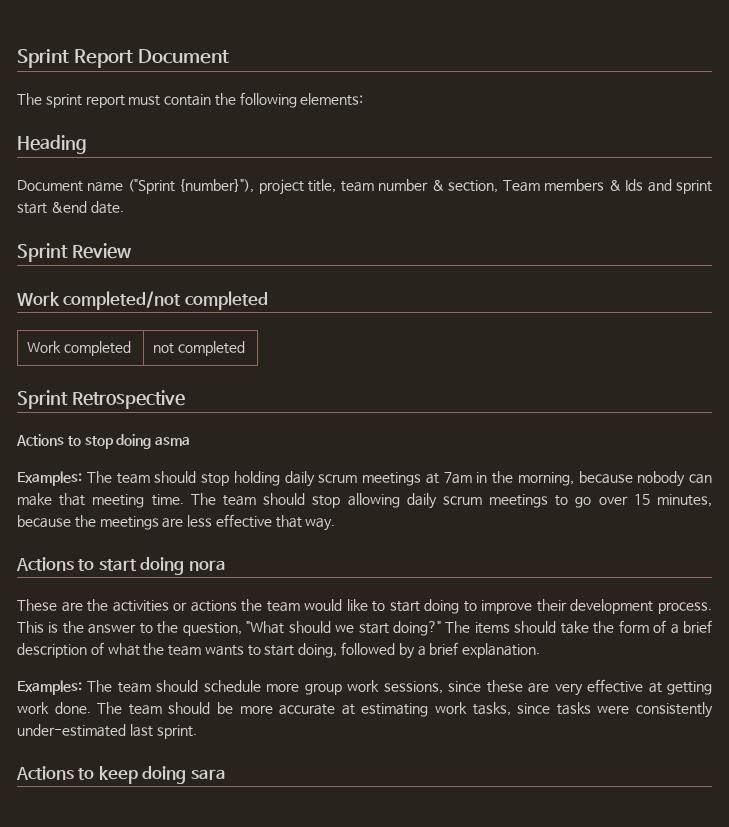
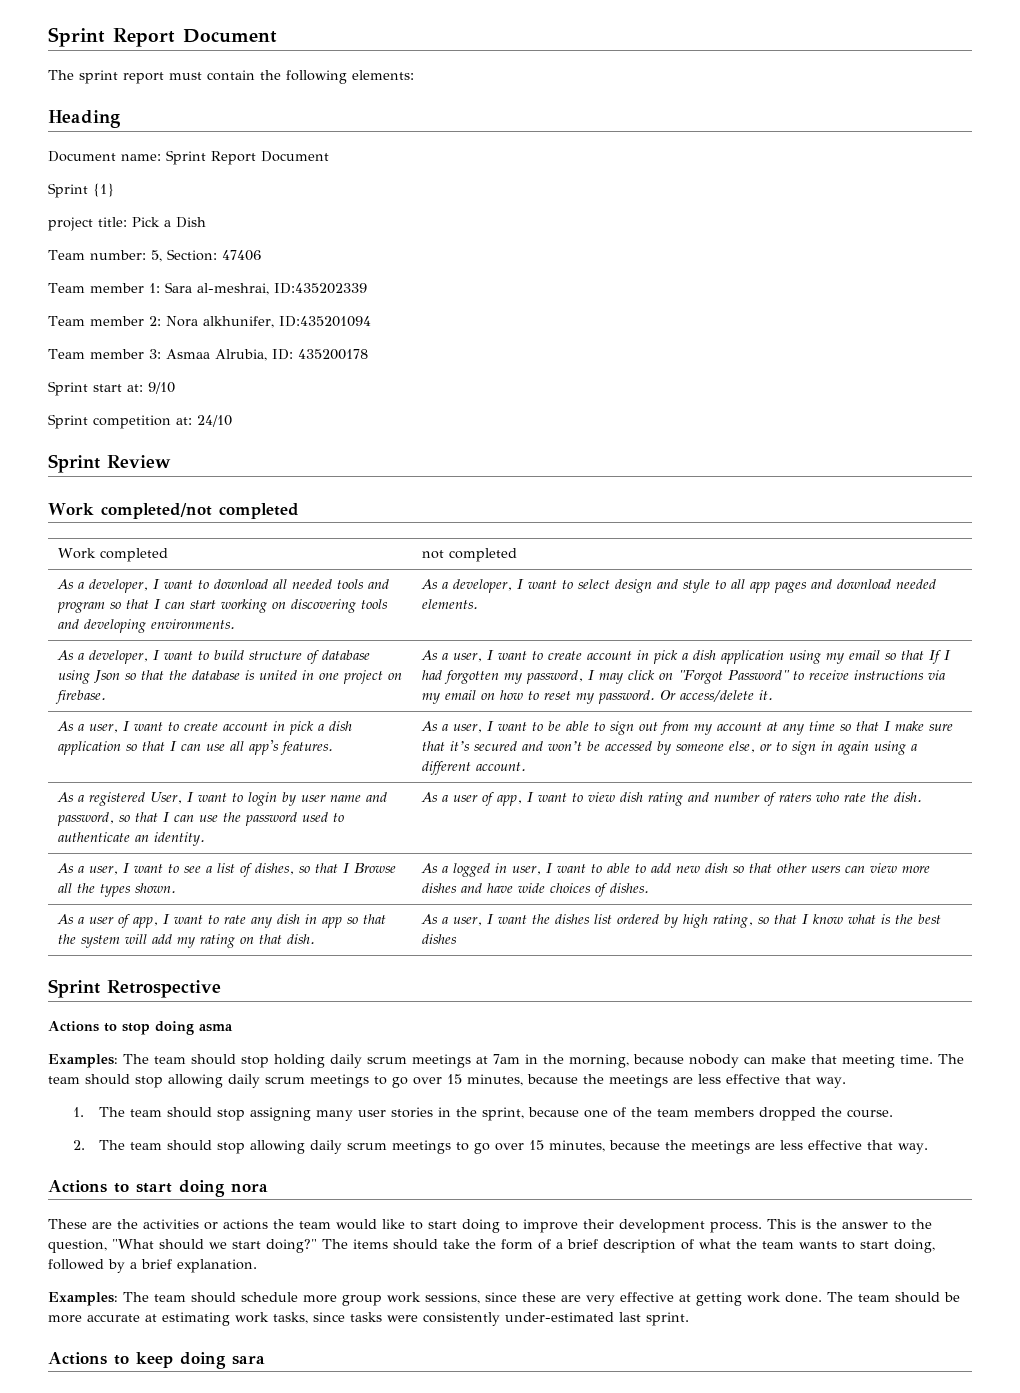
- Document name ("Sprint {number}"), project title, team number & section, Team members & Ids and sprint start &end date.
+ Document name: Sprint Report Document
+ Sprint {1}
+ project title: Pick a Dish
+ Team number: 5, Section: 47406
+ Team member 1: Sara al-meshrai, ID:435202339
+ Team member 2: Nora alkhunifer, ID:435201094
+ Team member 3: Asmaa Alrubia, ID: 435200178
+ Sprint start at: 9/10
+ Sprint competition at: 24/10
+ As a developer, I want to download all needed tools and program so that I can start working on discovering tools and developing environments. | As a developer, I want to select design and style to all app pages and download needed elements.
+ As a developer, I want to build structure of database using Json so that the database is united in one project on firebase. | As a user, I want to create account in pick a dish application using my email so that If I had forgotten my password, I may click on "Forgot Password" to receive instructions via my email on how to reset my password. Or access/delete it.
+ As a user, I want to create account in pick a dish application so that I can use all app's features. | As a user, I want to be able to sign out from my account at any time so that I make sure that it’s secured and won’t be accessed by someone else, or to sign in again using a different account.
+ As a registered User, I want to login by user name and password, so that I can use the password used to authenticate an identity. | As a user of app, I want to view dish rating and number of raters who rate the dish.
+ As a user, I want to see a list of dishes, so that I Browse all the types shown. | As a logged in user, I want to able to add new dish so that other users can view more dishes and have wide choices of dishes.
+ As a user of app, I want to rate any dish in app so that the system will add my rating on that dish. | As a user, I want the dishes list ordered by high rating, so that I know what is the best dishes
+ 1. The team should stop assigning many user stories in the sprint, because one of the team members dropped the course.
+ 2. The team should stop allowing daily scrum meetings to go over 15 minutes, because the meetings are less effective that way.

